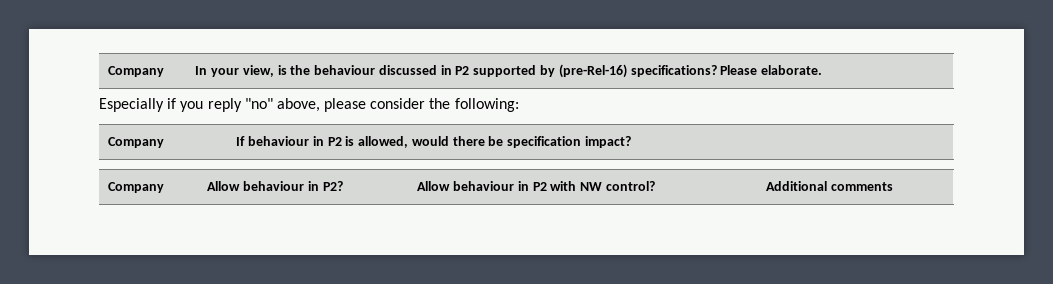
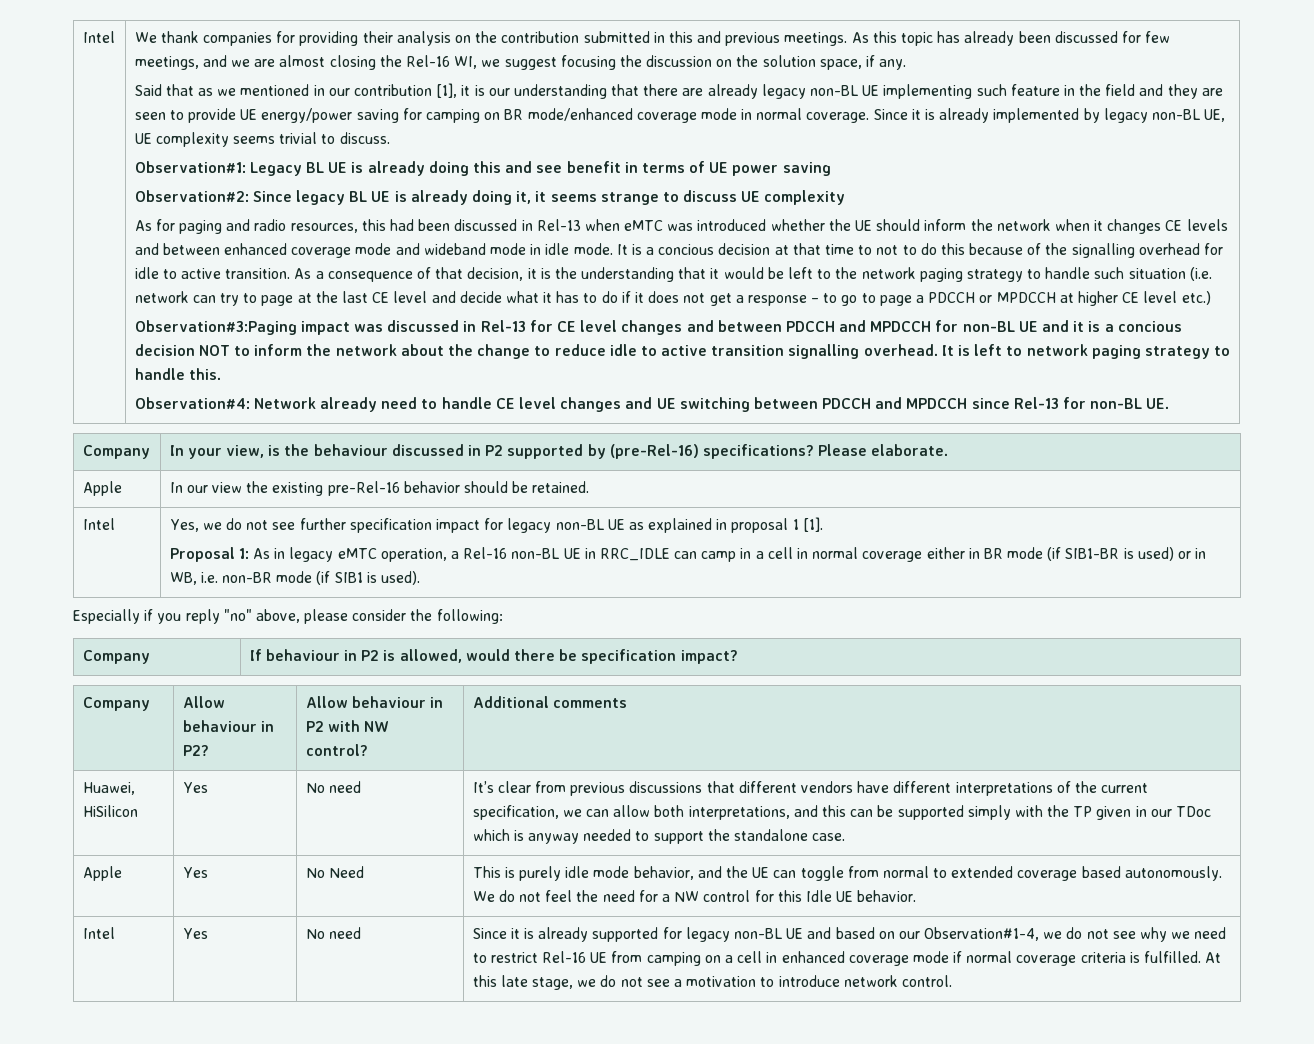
+ Intel | We thank companies for providing their analysis on the contribution submitted in this and previous meetings. As this topic has already been discussed for few meetings, and we are almost closing the Rel-16 WI, we suggest focusing the discussion on the solution space, if any.
+ Said that as we mentioned in our contribution [1], it is our understanding that there are already legacy non-BL UE implementing such feature in the field and they are seen to provide UE energy/power saving for camping on BR mode/enhanced coverage mode in normal coverage. Since it is already implemented by legacy non-BL UE, UE complexity seems trivial to discuss.
+ Observation#1: Legacy BL UE is already doing this and see benefit in terms of UE power saving
+ Observation#2: Since legacy BL UE is already doing it, it seems strange to discuss UE complexity
+ As for paging and radio resources, this had been discussed in Rel-13 when eMTC was introduced whether the UE should inform the network when it changes CE levels and between enhanced coverage mode and wideband mode in idle mode. It is a concious decision at that time to not to do this because of the signalling overhead for idle to active transition. As a consequence of that decision, it is the understanding that it would be left to the network paging strategy to handle such situation (i.e. network can try to page at the last CE level and decide what it has to do if it does not get a response – to go to page a PDCCH or MPDCCH at higher CE level etc.)
+ Observation#3:Paging impact was discussed in Rel-13 for CE level changes and between PDCCH and MPDCCH for non-BL UE and it is a concious decision NOT to inform the network about the change to reduce idle to active transition signalling overhead. It is left to network paging strategy to handle this.
+ Observation#4: Network already need to handle CE level changes and UE switching between PDCCH and MPDCCH since Rel-13 for non-BL UE.
+ Apple | In our view the existing pre-Rel-16 behavior should be retained.
+ Intel | Yes, we do not see further specification impact for legacy non-BL UE as explained in proposal 1 [1].
+ Proposal 1: As in legacy eMTC operation, a Rel-16 non-BL UE in RRC_IDLE can camp in a cell in normal coverage either in BR mode (if SIB1-BR is used) or in WB, i.e. non-BR mode (if SIB1 is used).
+ Huawei, HiSilicon | Yes | No need | It’s clear from previous discussions that different vendors have different interpretations of the current specification, we can allow both interpretations, and this can be supported simply with the TP given in our TDoc which is anyway needed to support the standalone case.
+ Apple | Yes | No Need | This is purely idle mode behavior, and the UE can toggle from normal to extended coverage based autonomously. We do not feel the need for a NW control for this Idle UE behavior.
+ Intel | Yes | No need | Since it is already supported for legacy non-BL UE and based on our Observation#1-4, we do not see why we need to restrict Rel-16 UE from camping on a cell in enhanced coverage mode if normal coverage criteria is fulfilled. At this late stage, we do not see a motivation to introduce network control.

